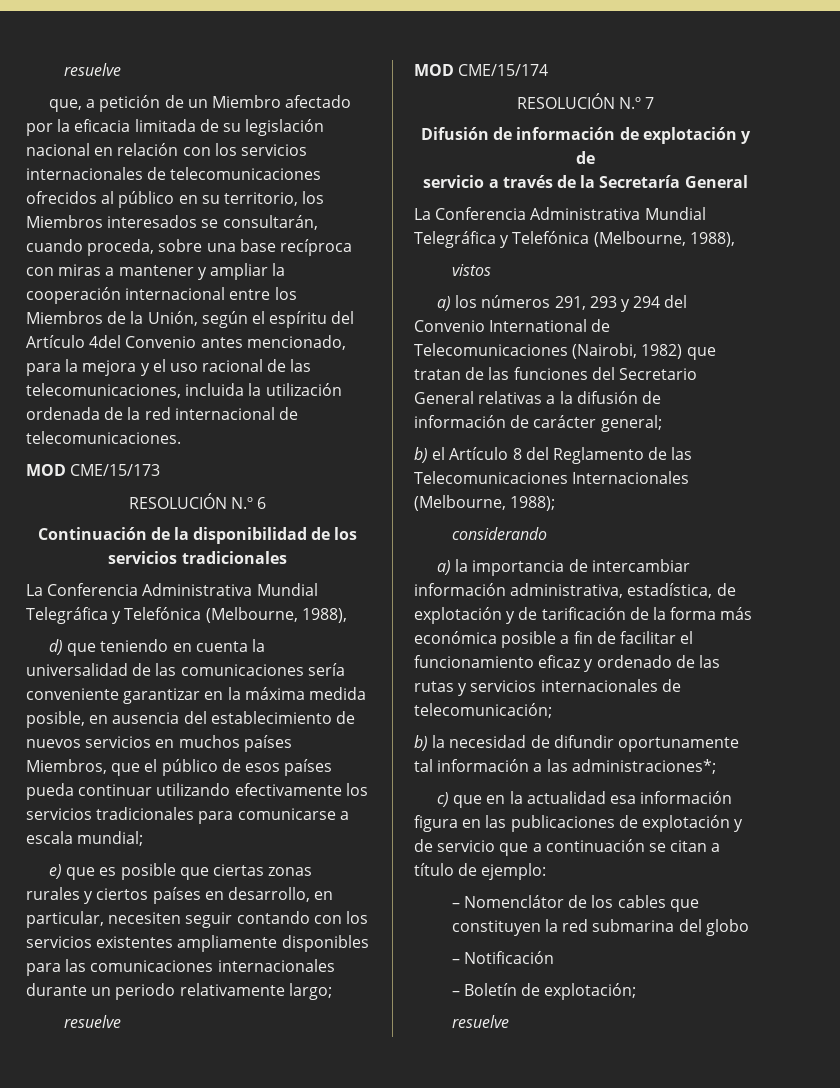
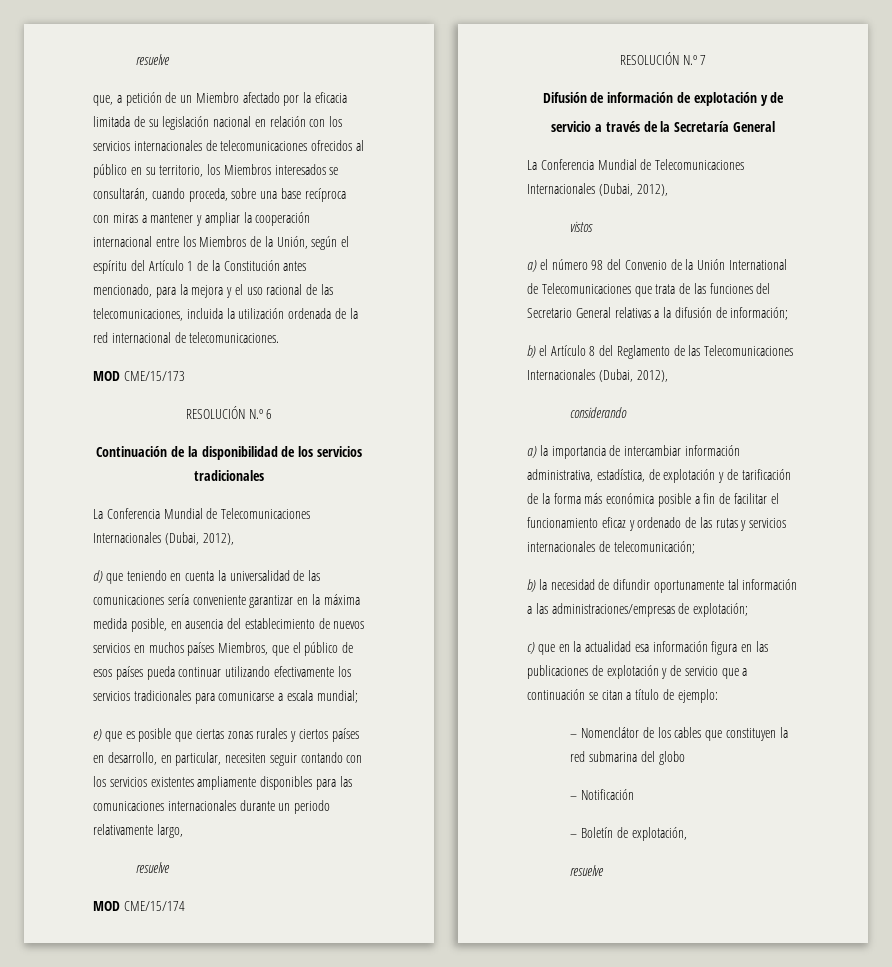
- que, a petición de un Miembro afectado por la eficacia limitada de su legislación nacional en relación con los servicios internacionales de telecomunicaciones ofrecidos al público en su territorio, los Miembros interesados se consultarán, cuando proceda, sobre una base recíproca con miras a mantener y ampliar la cooperación internacional entre los Miembros de la Unión, según el espíritu del Artículo 4del Convenio antes mencionado, para la mejora y el uso racional de las telecomunicaciones, incluida la utilización ordenada de la red internacional de telecomunicaciones.
+ que, a petición de un Miembro afectado por la eficacia limitada de su legislación nacional en relación con los servicios internacionales de telecomunicaciones ofrecidos al público en su territorio, los Miembros interesados se consultarán, cuando proceda, sobre una base recíproca con miras a mantener y ampliar la cooperación internacional entre los Miembros de la Unión, según el espíritu del Artículo 1 de la Constitución antes mencionado, para la mejora y el uso racional de las telecomunicaciones, incluida la utilización ordenada de la red internacional de telecomunicaciones.
  Continuación de la disponibilidad de los servicios tradicionales
- La Conferencia Administrativa Mundial Telegráfica y Telefónica (Melbourne, 1988),
+ La Conferencia Mundial de Telecomunicaciones Internacionales (Dubai, 2012),
- e) que es posible que ciertas zonas rurales y ciertos países en desarrollo, en particular, necesiten seguir contando con los servicios existentes ampliamente disponibles para las comunicaciones internacionales durante un periodo relativamente largo;
+ e) que es posible que ciertas zonas rurales y ciertos países en desarrollo, en particular, necesiten seguir contando con los servicios existentes ampliamente disponibles para las comunicaciones internacionales durante un periodo relativamente largo,
  servicio a través de la Secretaría General
- La Conferencia Administrativa Mundial Telegráfica y Telefónica (Melbourne, 1988),
+ La Conferencia Mundial de Telecomunicaciones Internacionales (Dubai, 2012),
  vistos
- a) los números 291, 293 y 294 del Convenio International de Telecomunicaciones (Nairobi, 1982) que tratan de las funciones del Secretario General relativas a la difusión de información de carácter general;
+ a) el número 98 del Convenio de la Unión International de Telecomunicaciones que trata de las funciones del Secretario General relativas a la difusión de información;
- b) el Artículo 8 del Reglamento de las Telecomunicaciones Internacionales (Melbourne, 1988);
+ b) el Artículo 8 del Reglamento de las Telecomunicaciones Internacionales (Dubai, 2012),
- b) la necesidad de difundir oportunamente tal información a las administraciones*;
+ b) la necesidad de difundir oportunamente tal información a las administraciones/empresas de explotación;
- – Boletín de explotación;
+ – Boletín de explotación,

